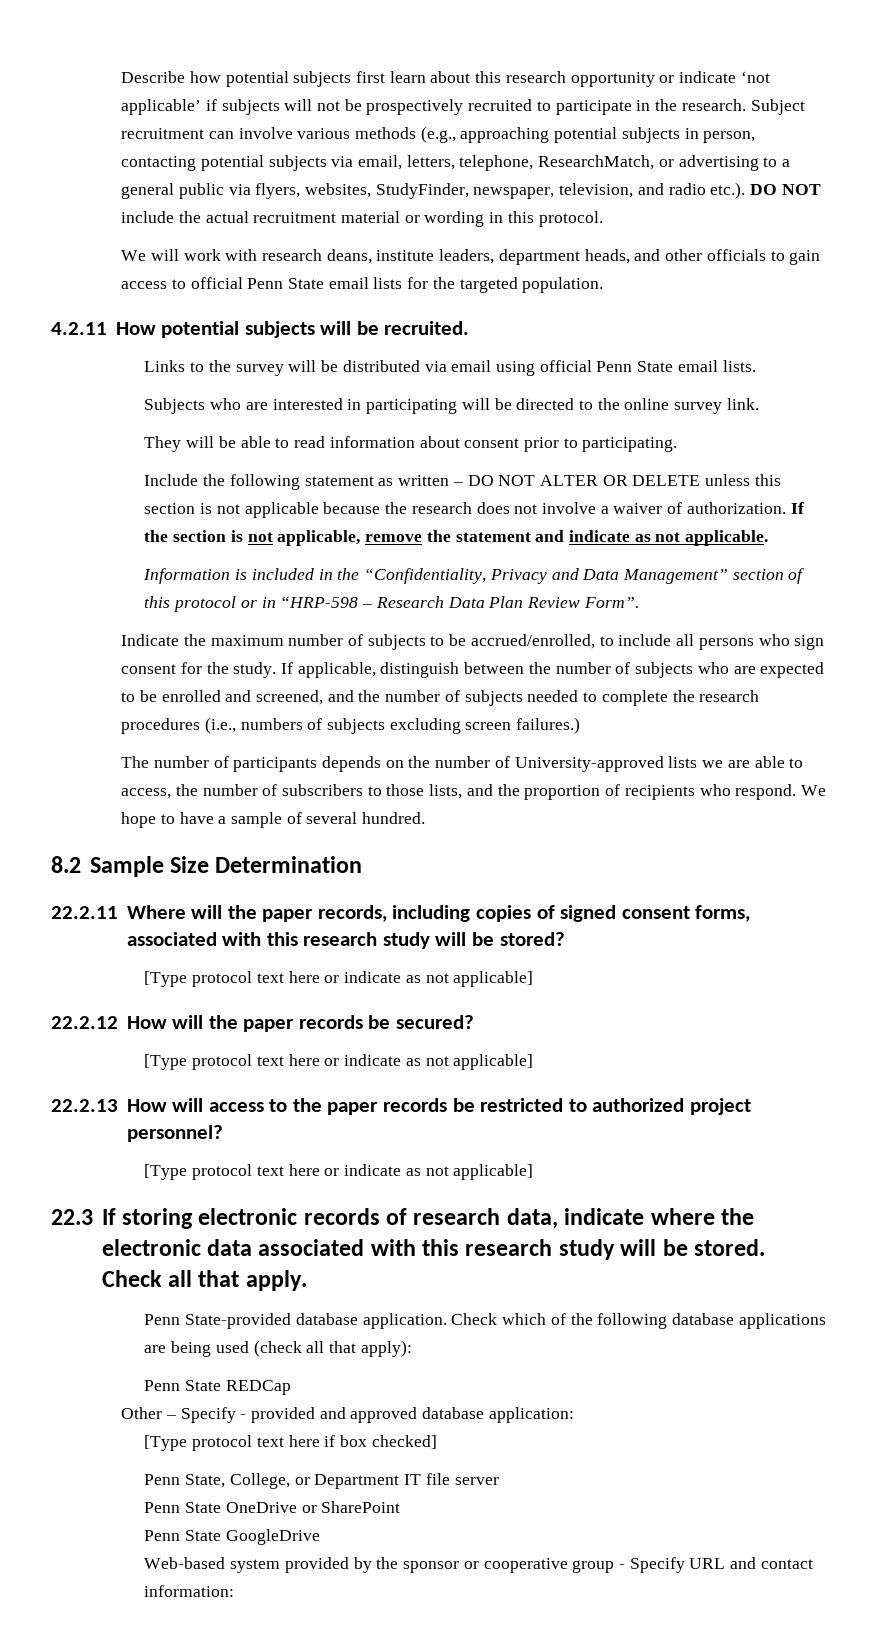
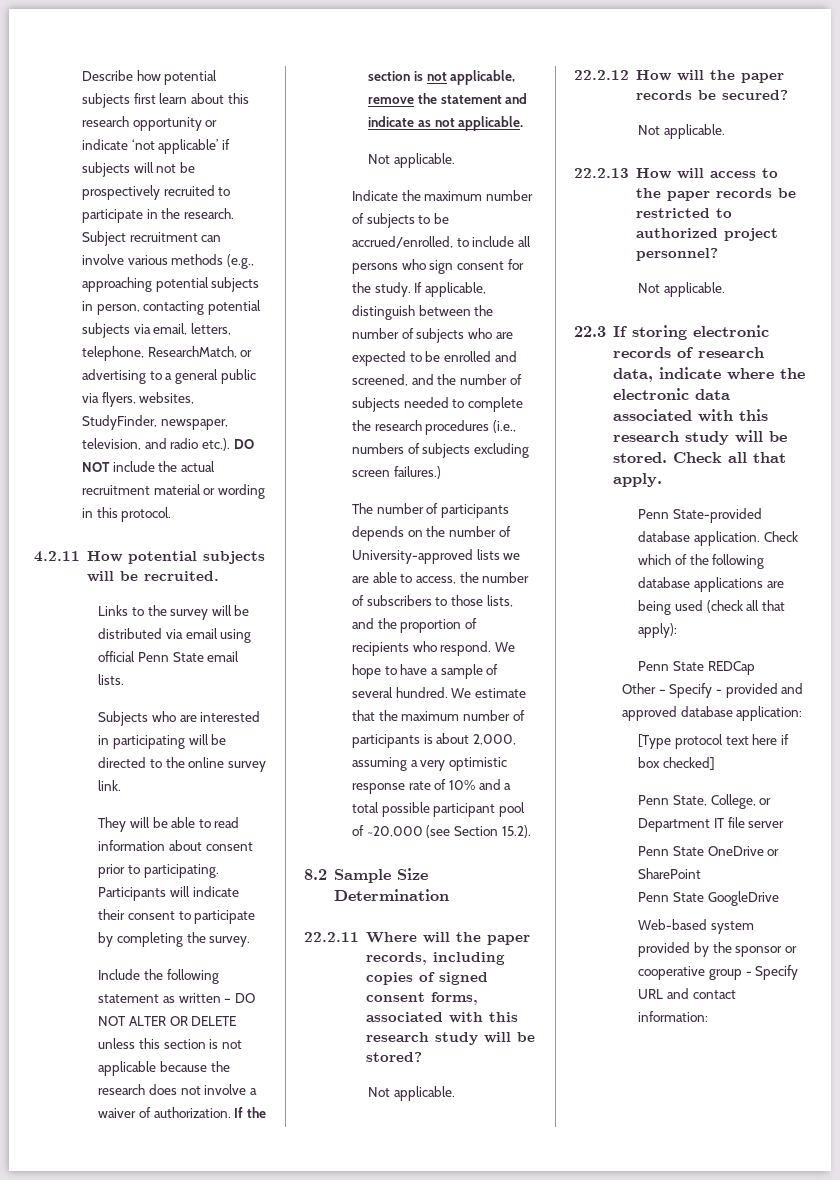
- We will work with research deans, institute leaders, department heads, and other officials to gain access to official Penn State email lists for the targeted population.
+ Participants will indicate their consent to participate by completing the survey.
  If the section is not applicable, remove the statement and indicate as not applicable.
- Information is included in the “Confidentiality, Privacy and Data Management” section of this protocol or in “HRP-598 – Research Data Plan Review Form”.
+ Not applicable.
+ We estimate that the maximum number of participants is about 2,000, assuming a very optimistic response rate of 10% and a total possible participant pool of ~20,000 (see Section 15.2).
  22.2.11 Where will the paper records, including copies of signed consent forms, associated with this research study will be stored?
- [Type protocol text here or indicate as not applicable]
+ Not applicable.
  22.2.12 How will the paper records be secured?
- [Type protocol text here or indicate as not applicable]
+ Not applicable.
  22.2.13 How will access to the paper records be restricted to authorized project personnel?
- [Type protocol text here or indicate as not applicable]
+ Not applicable.

